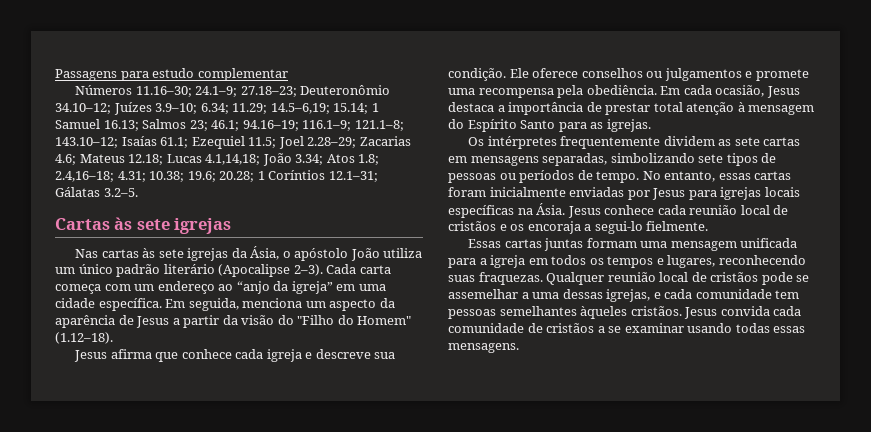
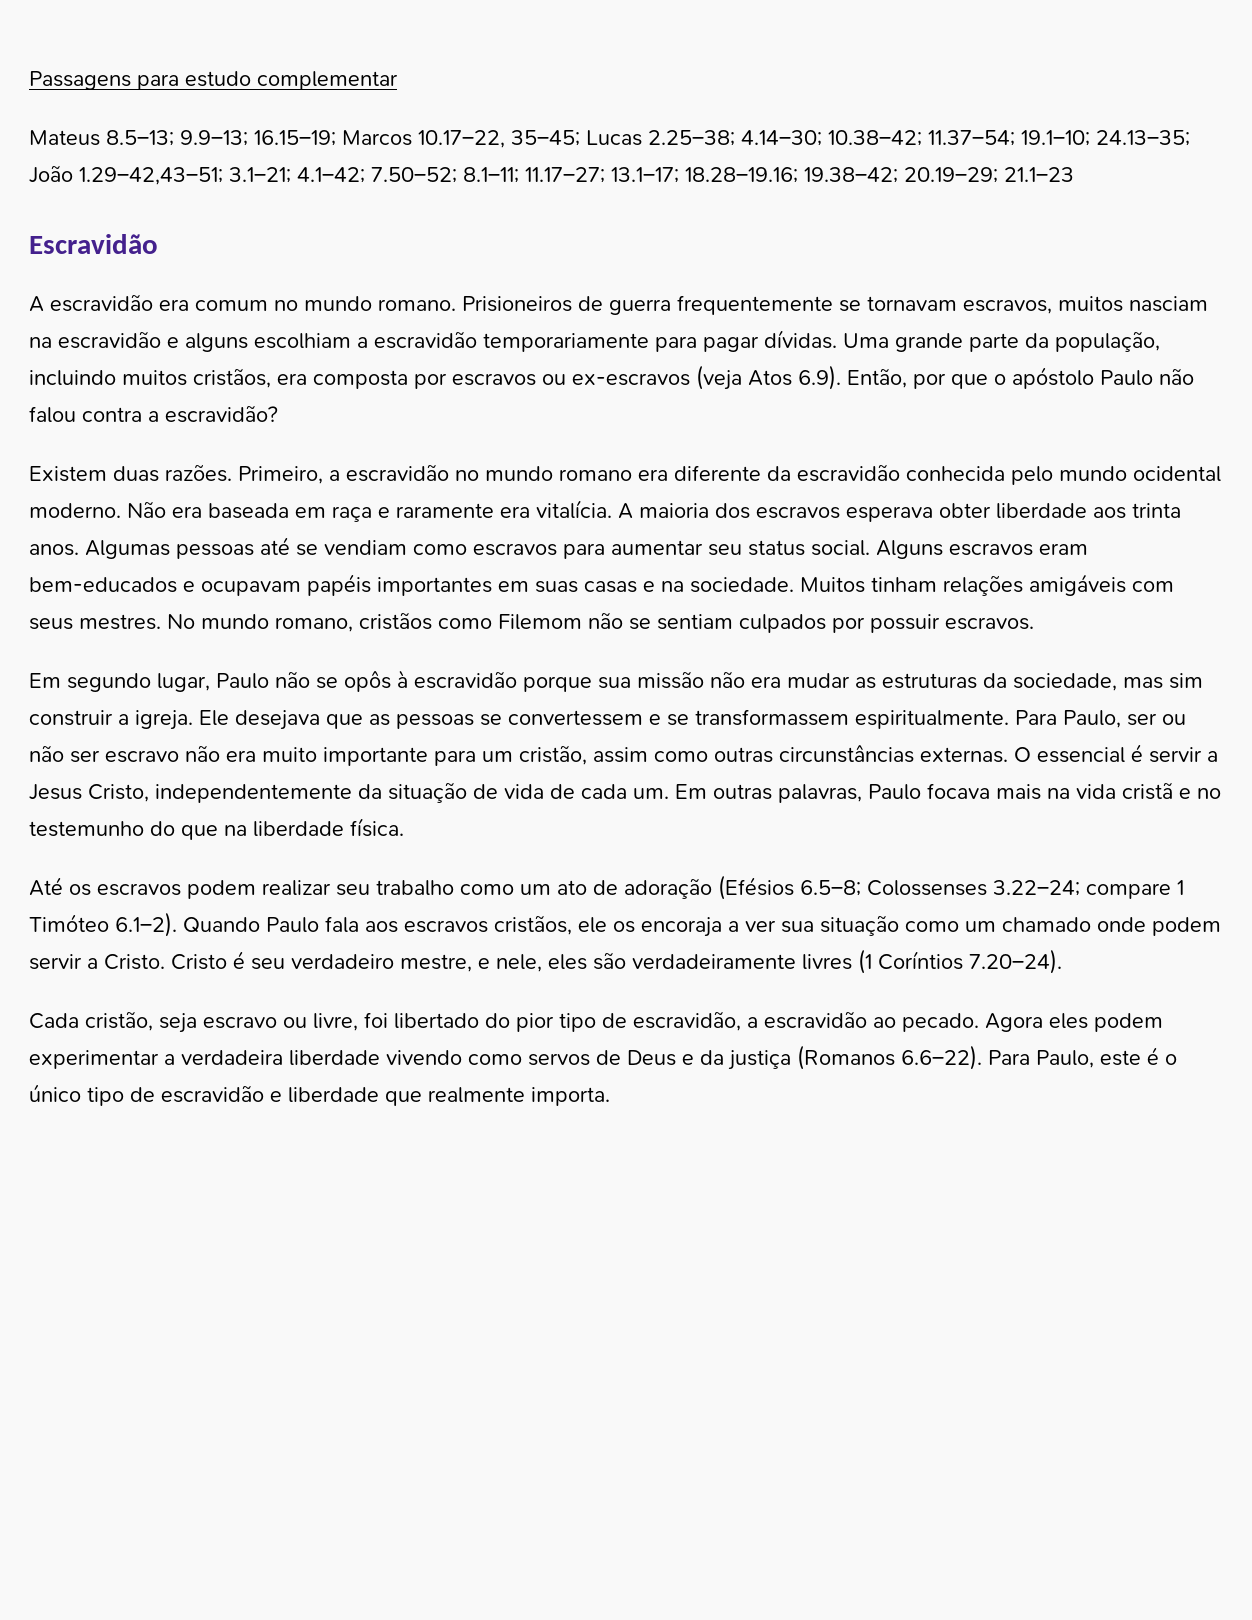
- Números 11.16–30; 24.1–9; 27.18–23; Deuteronômio 34.10–12; Juízes 3.9–10; 6.34; 11.29; 14.5–6,19; 15.14; 1 Samuel 16.13; Salmos 23; 46.1; 94.16–19; 116.1–9; 121.1–8; 143.10–12; Isaías 61.1; Ezequiel 11.5; Joel 2.28–29; Zacarias 4.6; Mateus 12.18; Lucas 4.1,14,18; João 3.34; Atos 1.8; 2.4,16–18; 4.31; 10.38; 19.6; 20.28; 1 Coríntios 12.1–31; Gálatas 3.2–5.
- Cartas às sete igrejas
- Nas cartas às sete igrejas da Ásia, o apóstolo João utiliza um único padrão literário (Apocalipse 2–3). Cada carta começa com um endereço ao “anjo da igreja” em uma cidade específica. Em seguida, menciona um aspecto da aparência de Jesus a partir da visão do "Filho do Homem" (1.12–18).
- Jesus afirma que conhece cada igreja e descreve sua condição. Ele oferece conselhos ou julgamentos e promete uma recompensa pela obediência. Em cada ocasião, Jesus destaca a importância de prestar total atenção à mensagem do Espírito Santo para as igrejas.
- Os intérpretes frequentemente dividem as sete cartas em mensagens separadas, simbolizando sete tipos de pessoas ou períodos de tempo. No entanto, essas cartas foram inicialmente enviadas por Jesus para igrejas locais específicas na Ásia. Jesus conhece cada reunião local de cristãos e os encoraja a segui-lo fielmente.
- Essas cartas juntas formam uma mensagem unificada para a igreja em todos os tempos e lugares, reconhecendo suas fraquezas. Qualquer reunião local de cristãos pode se assemelhar a uma dessas igrejas, e cada comunidade tem pessoas semelhantes àqueles cristãos. Jesus convida cada comunidade de cristãos a se examinar usando todas essas mensagens.
+ Mateus 8.5–13; 9.9–13; 16.15–19; Marcos 10.17–22, 35–45; Lucas 2.25–38; 4.14–30; 10.38–42; 11.37–54; 19.1–10; 24.13–35; João 1.29–42,43–51; 3.1–21; 4.1–42; 7.50–52; 8.1–11; 11.17–27; 13.1–17; 18.28–19.16; 19.38–42; 20.19–29; 21.1–23
+ Escravidão
+ A escravidão era comum no mundo romano. Prisioneiros de guerra frequentemente se tornavam escravos, muitos nasciam na escravidão e alguns escolhiam a escravidão temporariamente para pagar dívidas. Uma grande parte da população, incluindo muitos cristãos, era composta por escravos ou ex-escravos (veja Atos 6.9). Então, por que o apóstolo Paulo não falou contra a escravidão?
+ Existem duas razões. Primeiro, a escravidão no mundo romano era diferente da escravidão conhecida pelo mundo ocidental moderno. Não era baseada em raça e raramente era vitalícia. A maioria dos escravos esperava obter liberdade aos trinta anos. Algumas pessoas até se vendiam como escravos para aumentar seu status social. Alguns escravos eram bem-educados e ocupavam papéis importantes em suas casas e na sociedade. Muitos tinham relações amigáveis com seus mestres. No mundo romano, cristãos como Filemom não se sentiam culpados por possuir escravos.
+ Em segundo lugar, Paulo não se opôs à escravidão porque sua missão não era mudar as estruturas da sociedade, mas sim construir a igreja. Ele desejava que as pessoas se convertessem e se transformassem espiritualmente. Para Paulo, ser ou não ser escravo não era muito importante para um cristão, assim como outras circunstâncias externas. O essencial é servir a Jesus Cristo, independentemente da situação de vida de cada um. Em outras palavras, Paulo focava mais na vida cristã e no testemunho do que na liberdade física.
+ Até os escravos podem realizar seu trabalho como um ato de adoração (Efésios 6.5–8; Colossenses 3.22–24; compare 1 Timóteo 6.1–2). Quando Paulo fala aos escravos cristãos, ele os encoraja a ver sua situação como um chamado onde podem servir a Cristo. Cristo é seu verdadeiro mestre, e nele, eles são verdadeiramente livres (1 Coríntios 7.20–24).
+ Cada cristão, seja escravo ou livre, foi libertado do pior tipo de escravidão, a escravidão ao pecado. Agora eles podem experimentar a verdadeira liberdade vivendo como servos de Deus e da justiça (Romanos 6.6–22). Para Paulo, este é o único tipo de escravidão e liberdade que realmente importa.

